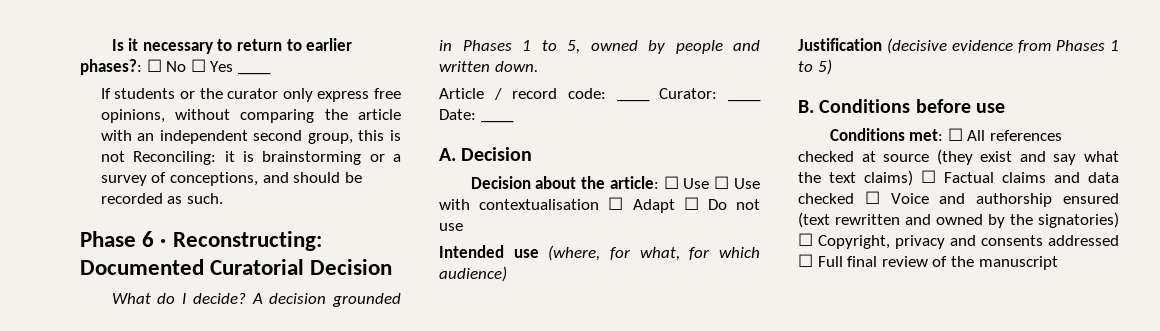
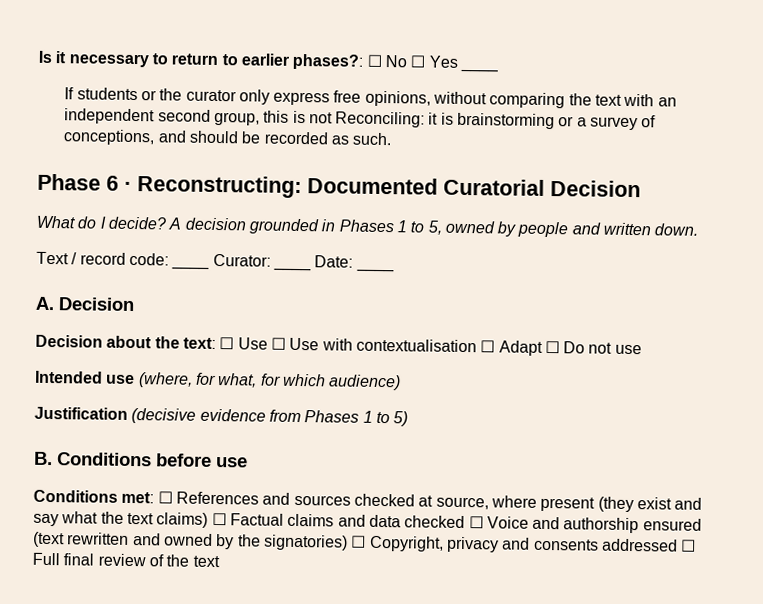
- If students or the curator only express free opinions, without comparing the article with an independent second group, this is not Reconciling: it is brainstorming or a survey of conceptions, and should be recorded as such.
+ If students or the curator only express free opinions, without comparing the text with an independent second group, this is not Reconciling: it is brainstorming or a survey of conceptions, and should be recorded as such.
- Article / record code: ____ Curator: ____ Date: ____
+ Text / record code: ____ Curator: ____ Date: ____
- Decision about the article: ☐ Use ☐ Use with contextualisation ☐ Adapt ☐ Do not use
+ Decision about the text: ☐ Use ☐ Use with contextualisation ☐ Adapt ☐ Do not use
- Conditions met: ☐ All references checked at source (they exist and say what the text claims) ☐ Factual claims and data checked ☐ Voice and authorship ensured (text rewritten and owned by the signatories) ☐ Copyright, privacy and consents addressed ☐ Full final review of the manuscript
+ Conditions met: ☐ References and sources checked at source, where present (they exist and say what the text claims) ☐ Factual claims and data checked ☐ Voice and authorship ensured (text rewritten and owned by the signatories) ☐ Copyright, privacy and consents addressed ☐ Full final review of the text

